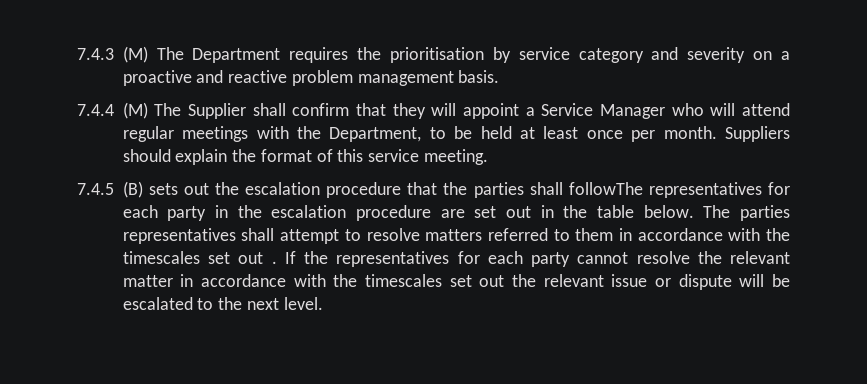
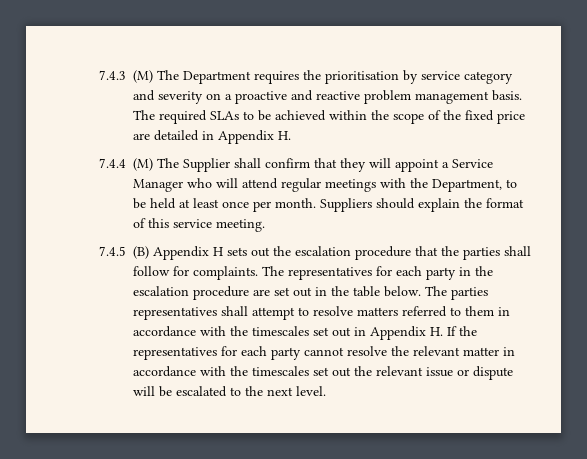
+ The required SLAs to be achieved within the scope of the fixed price are detailed in Appendix H.
- 7.4.5 (B) sets out the escalation procedure that the parties shall followThe representatives for each party in the escalation procedure are set out in the table below.
+ 7.4.5 (B) Appendix H sets out the escalation procedure that the parties shall follow for complaints. The representatives for each party in the escalation procedure are set out in the table below.
- The parties representatives shall attempt to resolve matters referred to them in accordance with the timescales set out . If the representatives for each party cannot resolve the relevant matter in accordance with the timescales set out the relevant issue or dispute will be escalated to the next level.
+ The parties representatives shall attempt to resolve matters referred to them in accordance with the timescales set out in Appendix H. If the representatives for each party cannot resolve the relevant matter in accordance with the timescales set out the relevant issue or dispute will be escalated to the next level.

